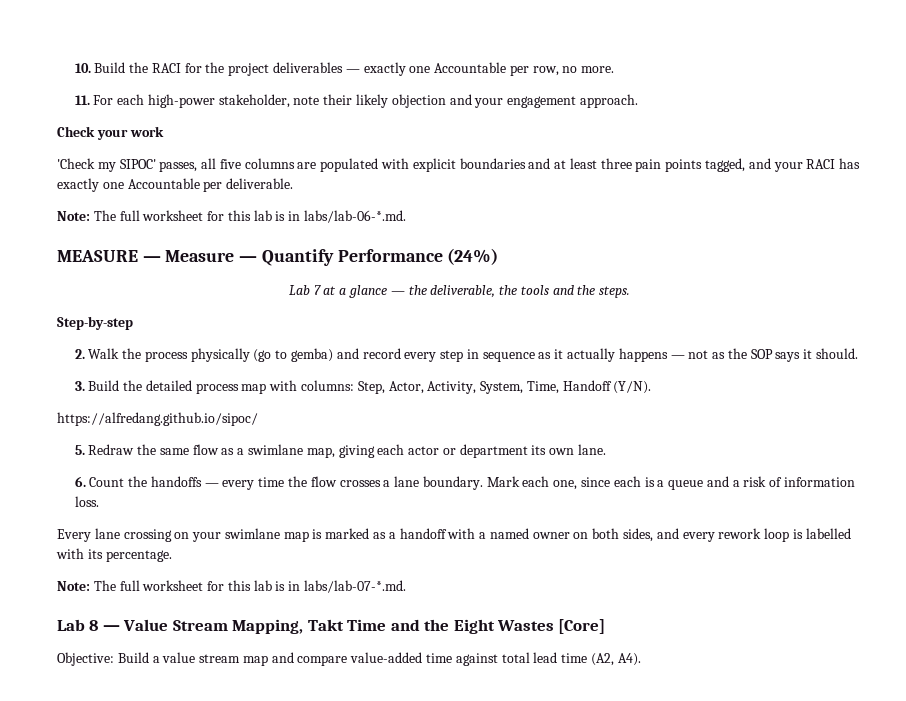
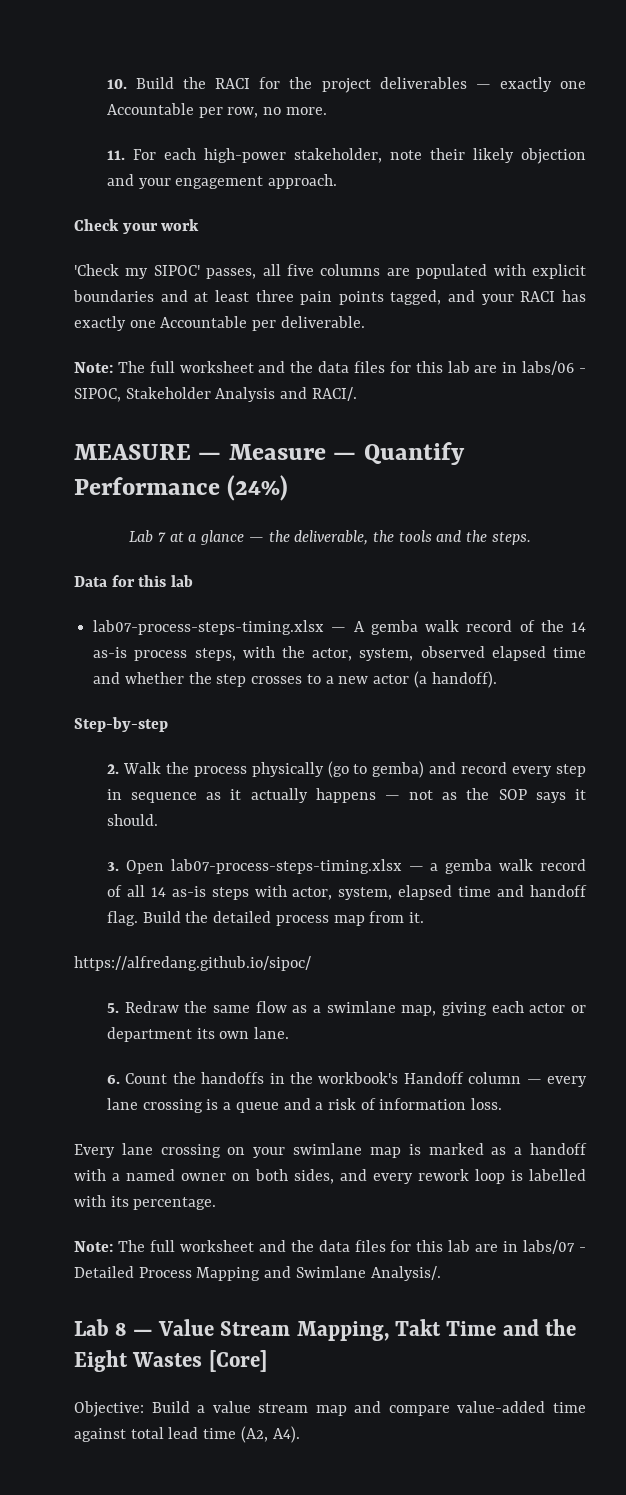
- Note: The full worksheet for this lab is in labs/lab-06-*.md.
+ Note: The full worksheet and the data files for this lab are in labs/06 - SIPOC, Stakeholder Analysis and RACI/.
+ Data for this lab
+ lab07-process-steps-timing.xlsx — A gemba walk record of the 14 as-is process steps, with the actor, system, observed elapsed time and whether the step crosses to a new actor (a handoff).
- 3. Build the detailed process map with columns: Step, Actor, Activity, System, Time, Handoff (Y/N).
+ 3. Open lab07-process-steps-timing.xlsx — a gemba walk record of all 14 as-is steps with actor, system, elapsed time and handoff flag. Build the detailed process map from it.
- 6. Count the handoffs — every time the flow crosses a lane boundary. Mark each one, since each is a queue and a risk of information loss.
+ 6. Count the handoffs in the workbook's Handoff column — every lane crossing is a queue and a risk of information loss.
- Note: The full worksheet for this lab is in labs/lab-07-*.md.
+ Note: The full worksheet and the data files for this lab are in labs/07 - Detailed Process Mapping and Swimlane Analysis/.

